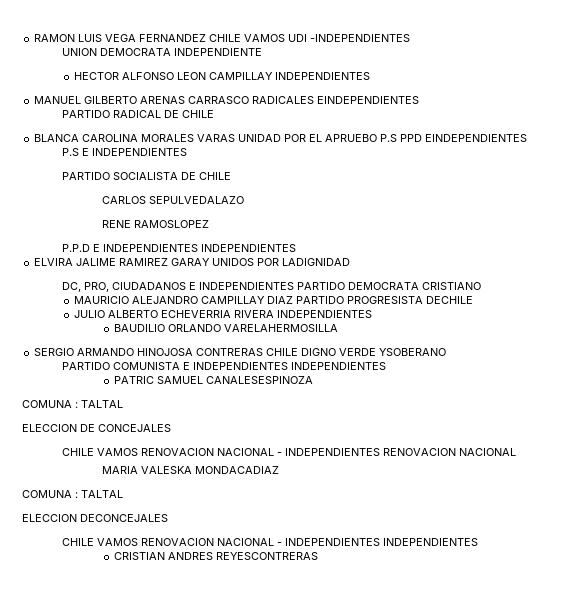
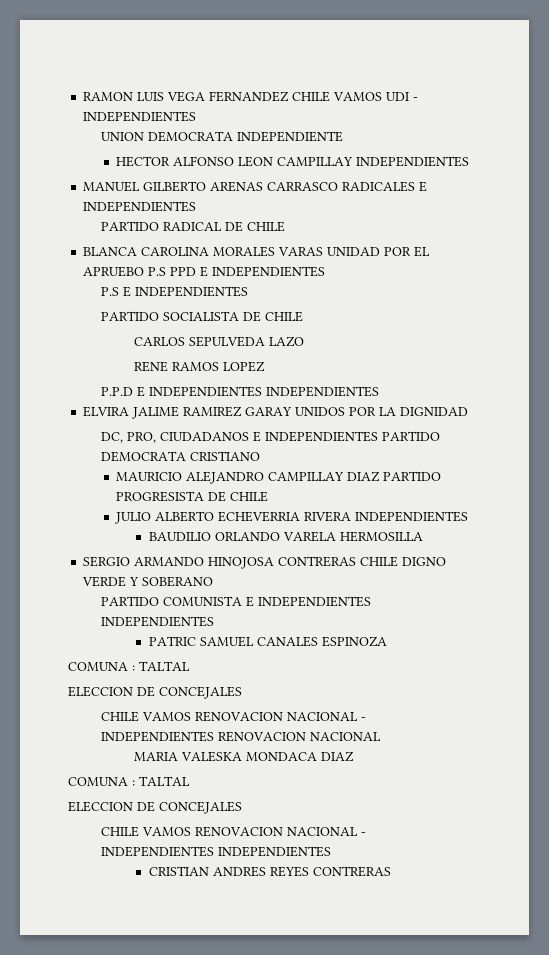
- RAMON LUIS VEGA FERNANDEZ CHILE VAMOS UDI -INDEPENDIENTES
+ RAMON LUIS VEGA FERNANDEZ CHILE VAMOS UDI - INDEPENDIENTES
- MANUEL GILBERTO ARENAS CARRASCO RADICALES EINDEPENDIENTES
+ MANUEL GILBERTO ARENAS CARRASCO RADICALES E INDEPENDIENTES
- BLANCA CAROLINA MORALES VARAS UNIDAD POR EL APRUEBO P.S PPD EINDEPENDIENTES
+ BLANCA CAROLINA MORALES VARAS UNIDAD POR EL APRUEBO P.S PPD E INDEPENDIENTES
- CARLOS SEPULVEDALAZO
+ CARLOS SEPULVEDA LAZO
- RENE RAMOSLOPEZ
+ RENE RAMOS LOPEZ
- ELVIRA JALIME RAMIREZ GARAY UNIDOS POR LADIGNIDAD
+ ELVIRA JALIME RAMIREZ GARAY UNIDOS POR LA DIGNIDAD
- MAURICIO ALEJANDRO CAMPILLAY DIAZ PARTIDO PROGRESISTA DECHILE
+ MAURICIO ALEJANDRO CAMPILLAY DIAZ PARTIDO PROGRESISTA DE CHILE
- BAUDILIO ORLANDO VARELAHERMOSILLA
+ BAUDILIO ORLANDO VARELA HERMOSILLA
- SERGIO ARMANDO HINOJOSA CONTRERAS CHILE DIGNO VERDE YSOBERANO
+ SERGIO ARMANDO HINOJOSA CONTRERAS CHILE DIGNO VERDE Y SOBERANO
- PATRIC SAMUEL CANALESESPINOZA
+ PATRIC SAMUEL CANALES ESPINOZA
- MARIA VALESKA MONDACADIAZ
+ MARIA VALESKA MONDACA DIAZ
  COMUNA : TALTAL
- ELECCION DECONCEJALES
+ ELECCION DE CONCEJALES
- CRISTIAN ANDRES REYESCONTRERAS
+ CRISTIAN ANDRES REYES CONTRERAS

